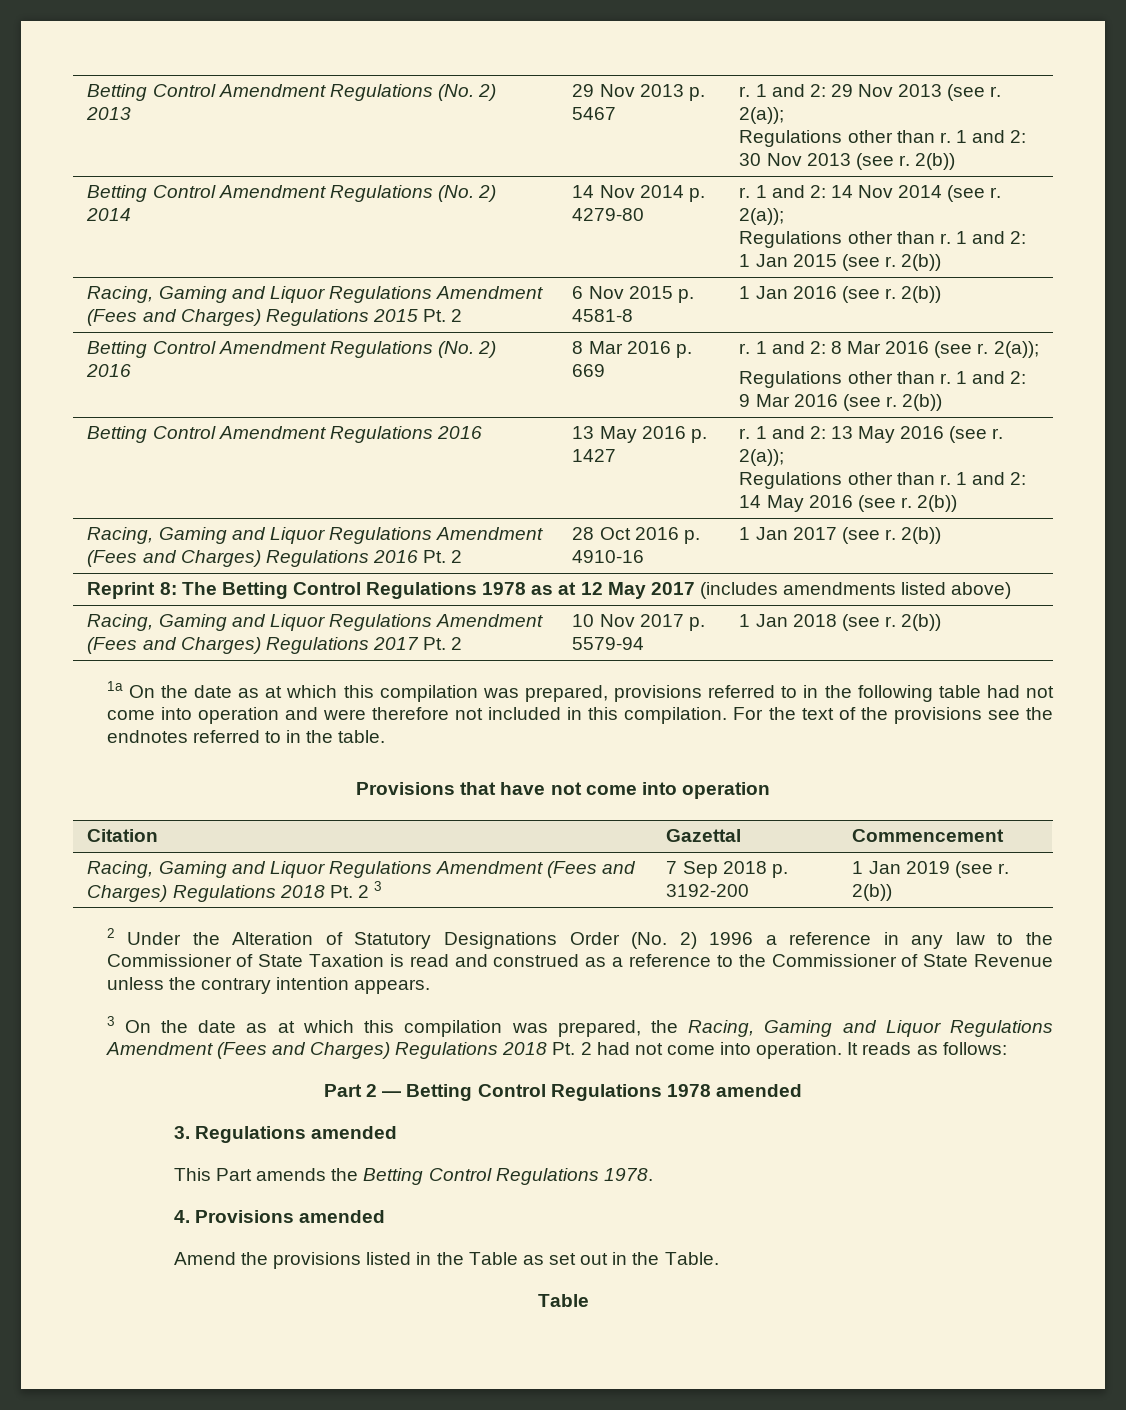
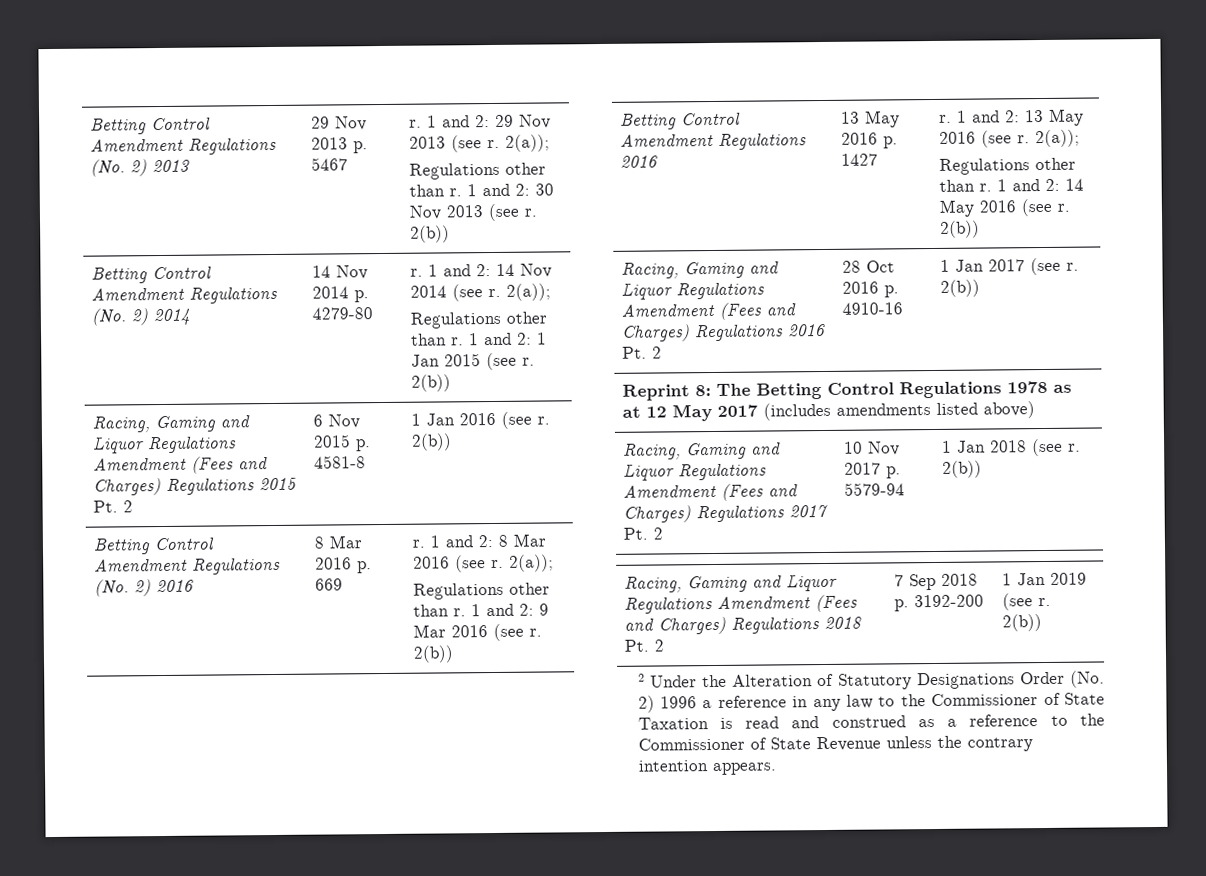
- 1a On the date as at which this compilation was prepared, provisions referred to in the following table had not come into operation and were therefore not included in this compilation. For the text of the provisions see the endnotes referred to in the table.
- Provisions that have not come into operation
- Citation | Gazettal | Commencement
- Racing, Gaming and Liquor Regulations Amendment (Fees and Charges) Regulations 2018 Pt. 2 3 | 7 Sep 2018 p. 3192-200 | 1 Jan 2019 (see r. 2(b))
+ Racing, Gaming and Liquor Regulations Amendment (Fees and Charges) Regulations 2018 Pt. 2 | 7 Sep 2018 p. 3192-200 | 1 Jan 2019 (see r. 2(b))
- 3 On the date as at which this compilation was prepared, the Racing, Gaming and Liquor Regulations Amendment (Fees and Charges) Regulations 2018 Pt. 2 had not come into operation. It reads as follows:
- Part 2 — Betting Control Regulations 1978 amended
- 3. Regulations amended
- This Part amends the Betting Control Regulations 1978.
- 4. Provisions amended
- Amend the provisions listed in the Table as set out in the Table.
- Table

